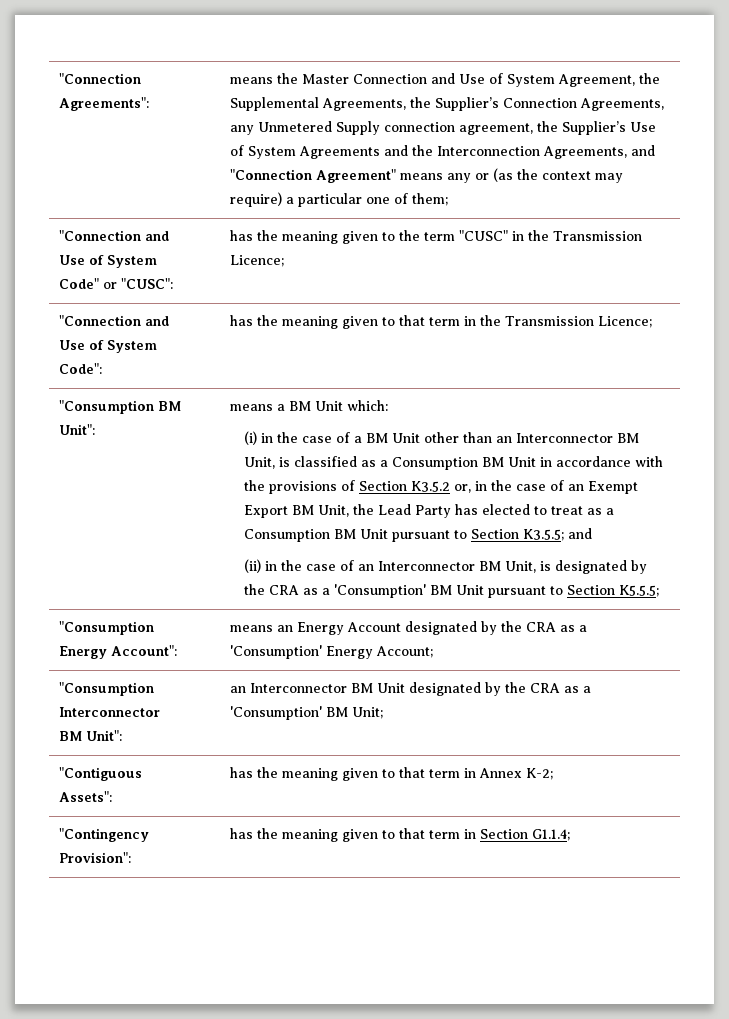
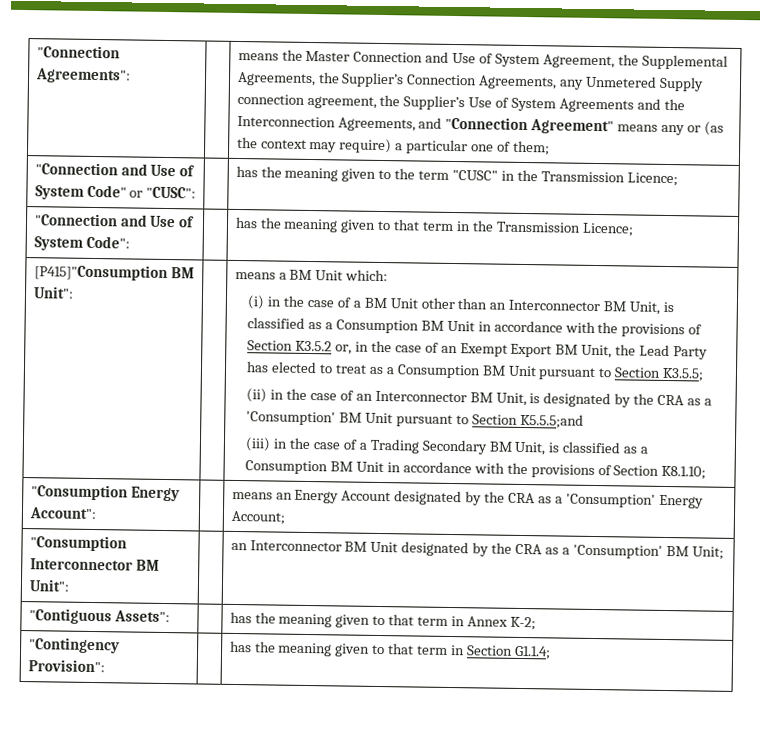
- "Consumption BM Unit":
+ [P415]"Consumption BM Unit":
- (i) in the case of a BM Unit other than an Interconnector BM Unit, is classified as a Consumption BM Unit in accordance with the provisions of Section K3.5.2 or, in the case of an Exempt Export BM Unit, the Lead Party has elected to treat as a Consumption BM Unit pursuant to Section K3.5.5; and
+ (i) in the case of a BM Unit other than an Interconnector BM Unit, is classified as a Consumption BM Unit in accordance with the provisions of Section K3.5.2 or, in the case of an Exempt Export BM Unit, the Lead Party has elected to treat as a Consumption BM Unit pursuant to Section K3.5.5;
- (ii) in the case of an Interconnector BM Unit, is designated by the CRA as a 'Consumption' BM Unit pursuant to Section K5.5.5;
+ (ii) in the case of an Interconnector BM Unit, is designated by the CRA as a 'Consumption' BM Unit pursuant to Section K5.5.5;and
+ (iii) in the case of a Trading Secondary BM Unit, is classified as a Consumption BM Unit in accordance with the provisions of Section K8.1.10;

